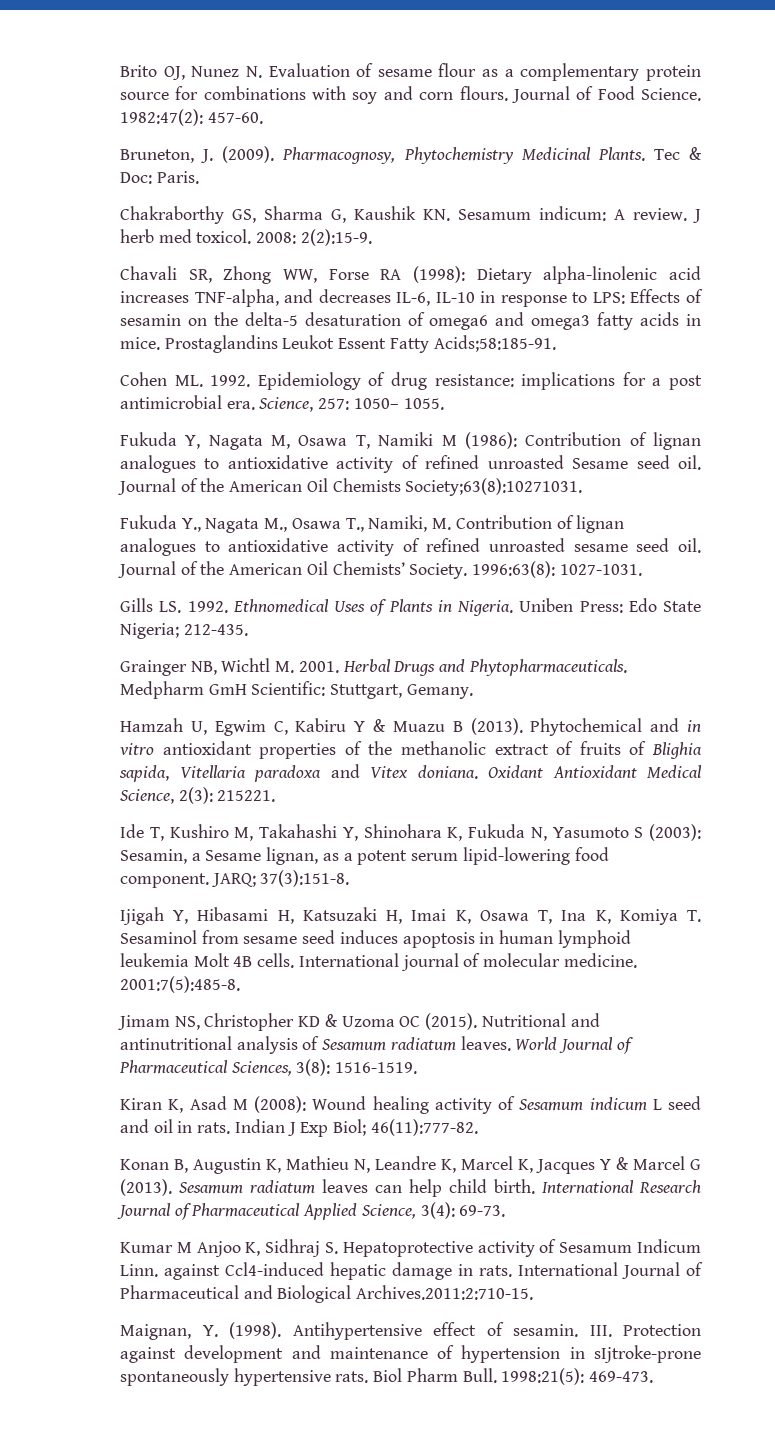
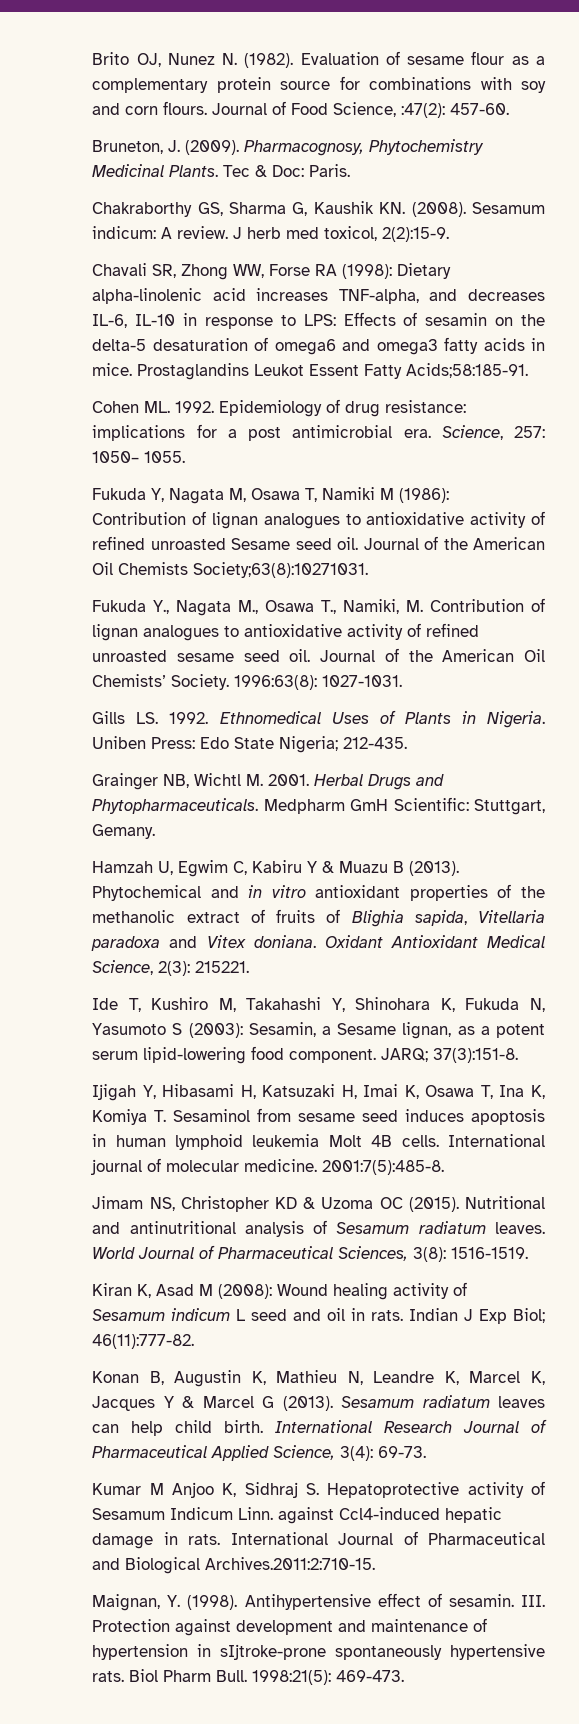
- Brito OJ, Nunez N. Evaluation of sesame flour as a complementary protein source for combinations with soy and corn flours.
+ Brito OJ, Nunez N. (1982). Evaluation of sesame flour as a complementary protein source for combinations with soy and corn flours.
- Journal of Food Science. 1982:47(2): 457-60.
+ Journal of Food Science, :47(2): 457-60.
- Chakraborthy GS, Sharma G, Kaushik KN. Sesamum indicum: A review.
+ Chakraborthy GS, Sharma G, Kaushik KN. (2008). Sesamum indicum: A review.
- J herb med toxicol. 2008: 2(2):15-9.
+ J herb med toxicol, 2(2):15-9.

